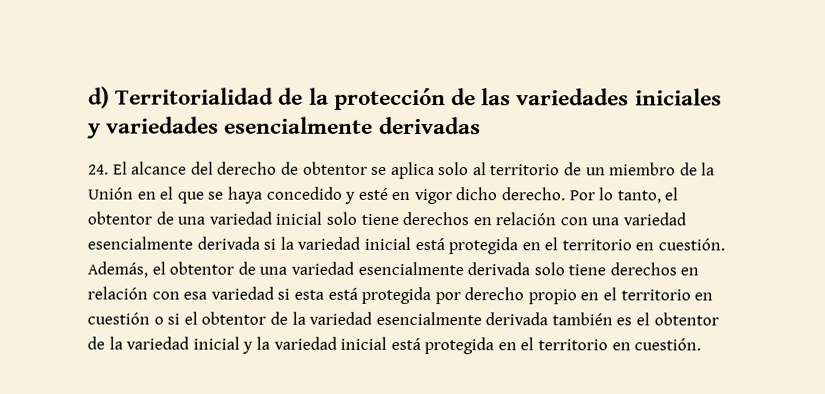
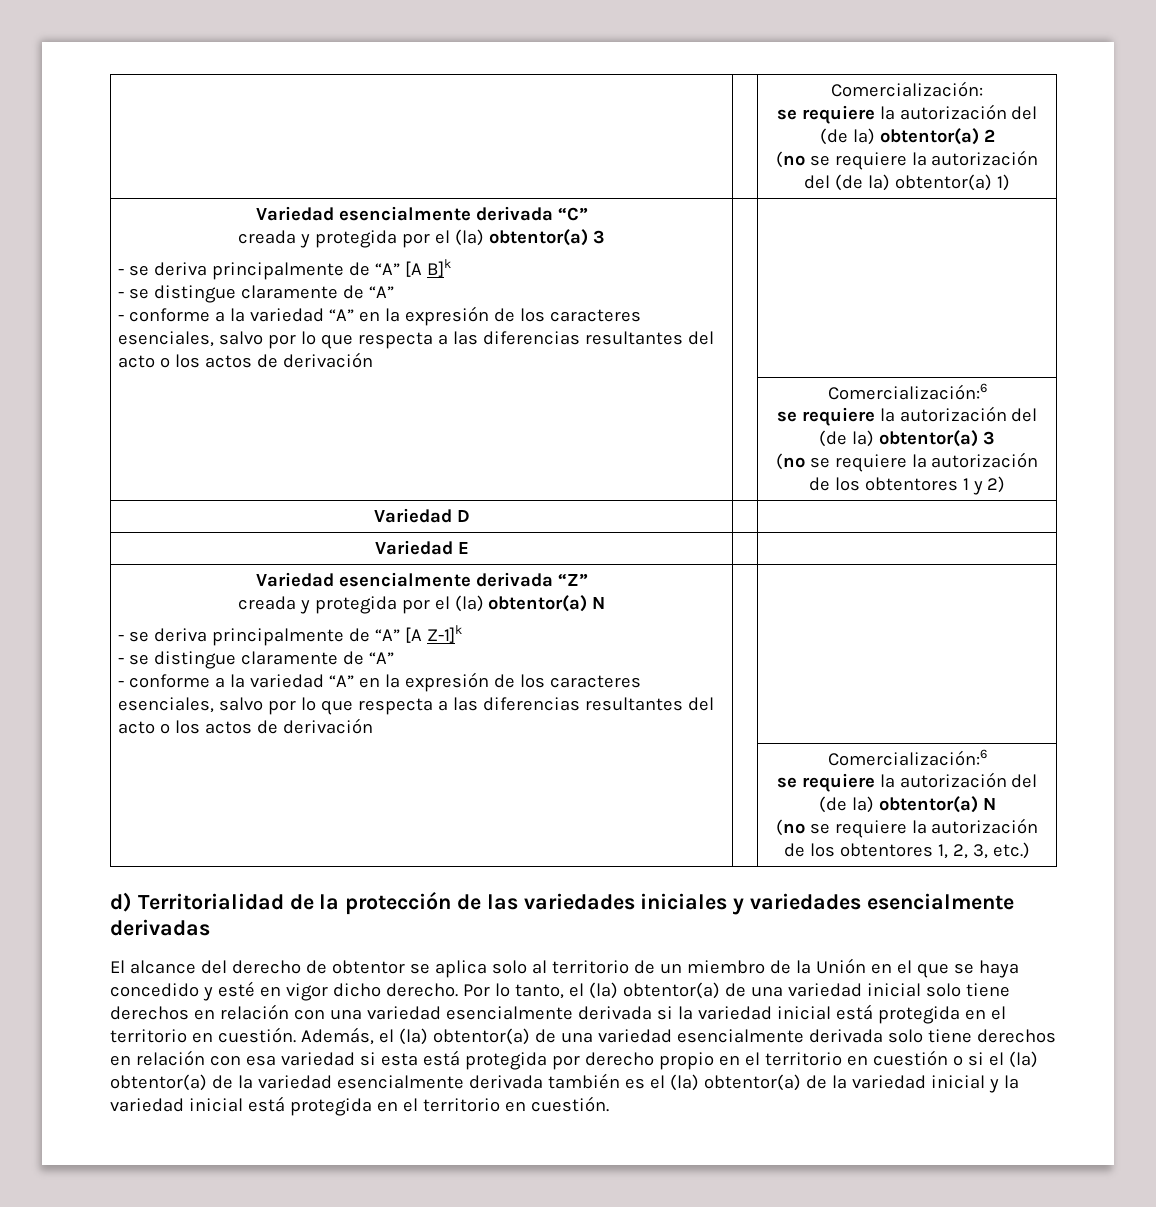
+ | | Comercialización:
+ se requiere la autorización del (de la) obtentor(a) 2
+ (no se requiere la autorización del (de la) obtentor(a) 1)
+ Variedad esencialmente derivada “C”
+ creada y protegida por el (la) obtentor(a) 3
+ - se deriva principalmente de “A” [A B]k
+ - se distingue claramente de “A”
+ - conforme a la variedad “A” en la expresión de los caracteres esenciales, salvo por lo que respecta a las diferencias resultantes del acto o los actos de derivación | |
+ | | Comercialización:6
+ se requiere la autorización del (de la) obtentor(a) 3
+ (no se requiere la autorización de los obtentores 1 y 2)
+ Variedad D | |
+ Variedad E | |
+ Variedad esencialmente derivada “Z”
+ creada y protegida por el (la) obtentor(a) N
+ - se deriva principalmente de “A” [A Z-1]k
+ - se distingue claramente de “A”
+ - conforme a la variedad “A” en la expresión de los caracteres esenciales, salvo por lo que respecta a las diferencias resultantes del acto o los actos de derivación | |
+ | | Comercialización:6
+ se requiere la autorización del (de la) obtentor(a) N
+ (no se requiere la autorización de los obtentores 1, 2, 3, etc.)
- 24. El alcance del derecho de obtentor se aplica solo al territorio de un miembro de la Unión en el que se haya concedido y esté en vigor dicho derecho.
+ El alcance del derecho de obtentor se aplica solo al territorio de un miembro de la Unión en el que se haya concedido y esté en vigor dicho derecho.
- Por lo tanto, el obtentor de una variedad inicial solo tiene derechos en relación con una variedad esencialmente derivada si la variedad inicial está protegida en el territorio en cuestión.
+ Por lo tanto, el (la) obtentor(a) de una variedad inicial solo tiene derechos en relación con una variedad esencialmente derivada si la variedad inicial está protegida en el territorio en cuestión.
- Además, el obtentor de una variedad esencialmente derivada solo tiene derechos en relación con esa variedad si esta está protegida por derecho propio en el territorio en cuestión o si el obtentor de la variedad esencialmente derivada también es el obtentor de la variedad inicial y la variedad inicial está protegida en el territorio en cuestión.
+ Además, el (la) obtentor(a) de una variedad esencialmente derivada solo tiene derechos en relación con esa variedad si esta está protegida por derecho propio en el territorio en cuestión o si el (la) obtentor(a) de la variedad esencialmente derivada también es el (la) obtentor(a) de la variedad inicial y la variedad inicial está protegida en el territorio en cuestión.

